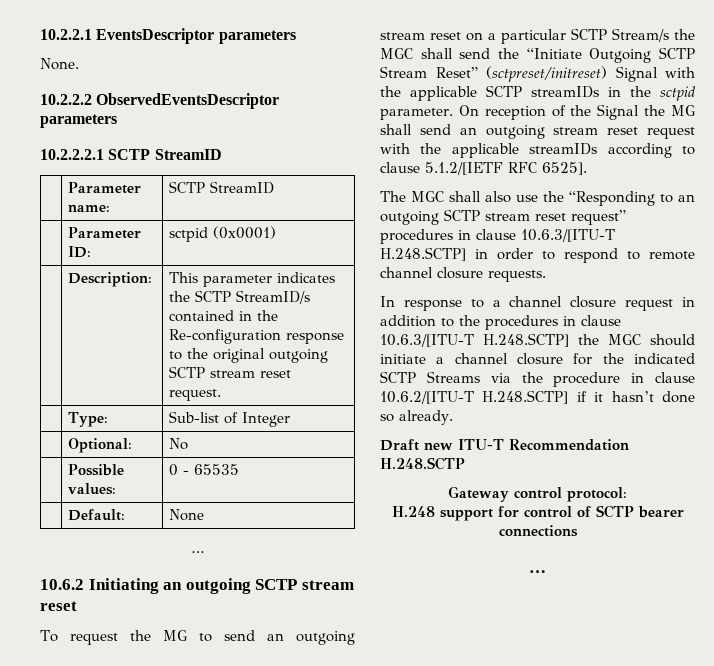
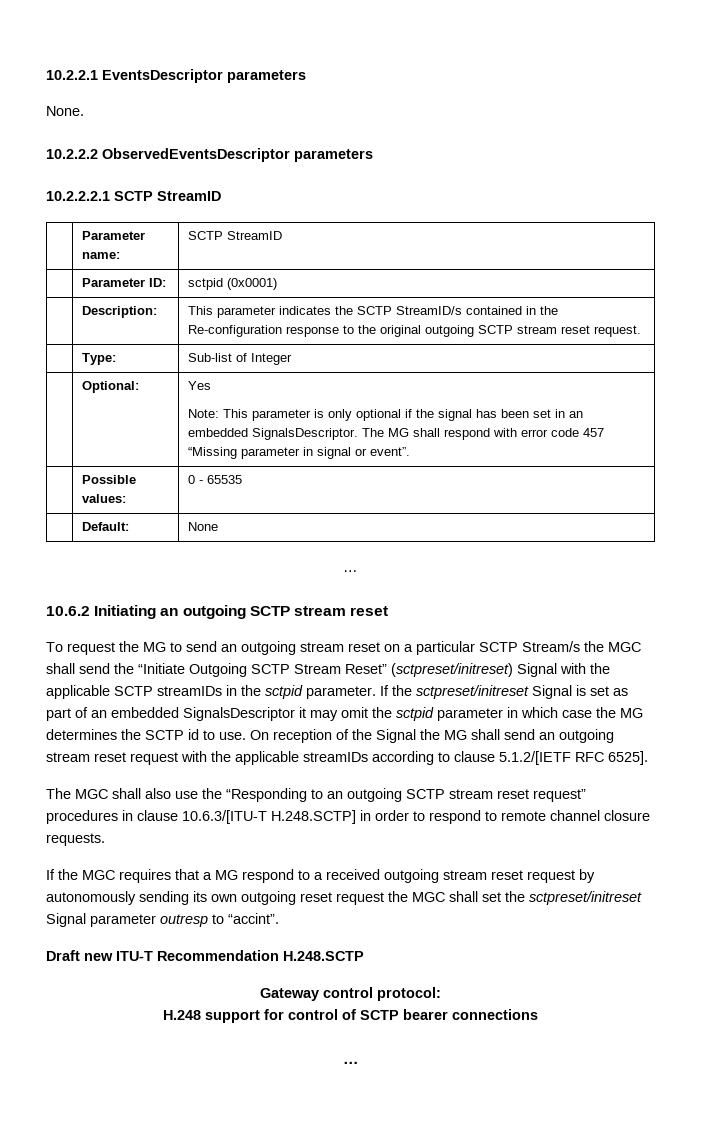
- | Optional: | No
+ | Optional: | Yes
+ Note: This parameter is only optional if the signal has been set in an embedded SignalsDescriptor. The MG shall respond with error code 457 “Missing parameter in signal or event”.
+ If the sctpreset/initreset Signal is set as part of an embedded SignalsDescriptor it may omit the sctpid parameter in which case the MG determines the SCTP id to use.
- In response to a channel closure request in addition to the procedures in clause 10.6.3/[ITU-T H.248.SCTP] the MGC should initiate a channel closure for the indicated SCTP Streams via the procedure in clause 10.6.2/[ITU-T H.248.SCTP] if it hasn’t done so already.
+ If the MGC requires that a MG respond to a received outgoing stream reset request by autonomously sending its own outgoing reset request the MGC shall set the sctpreset/initreset Signal parameter outresp to “accint”.

